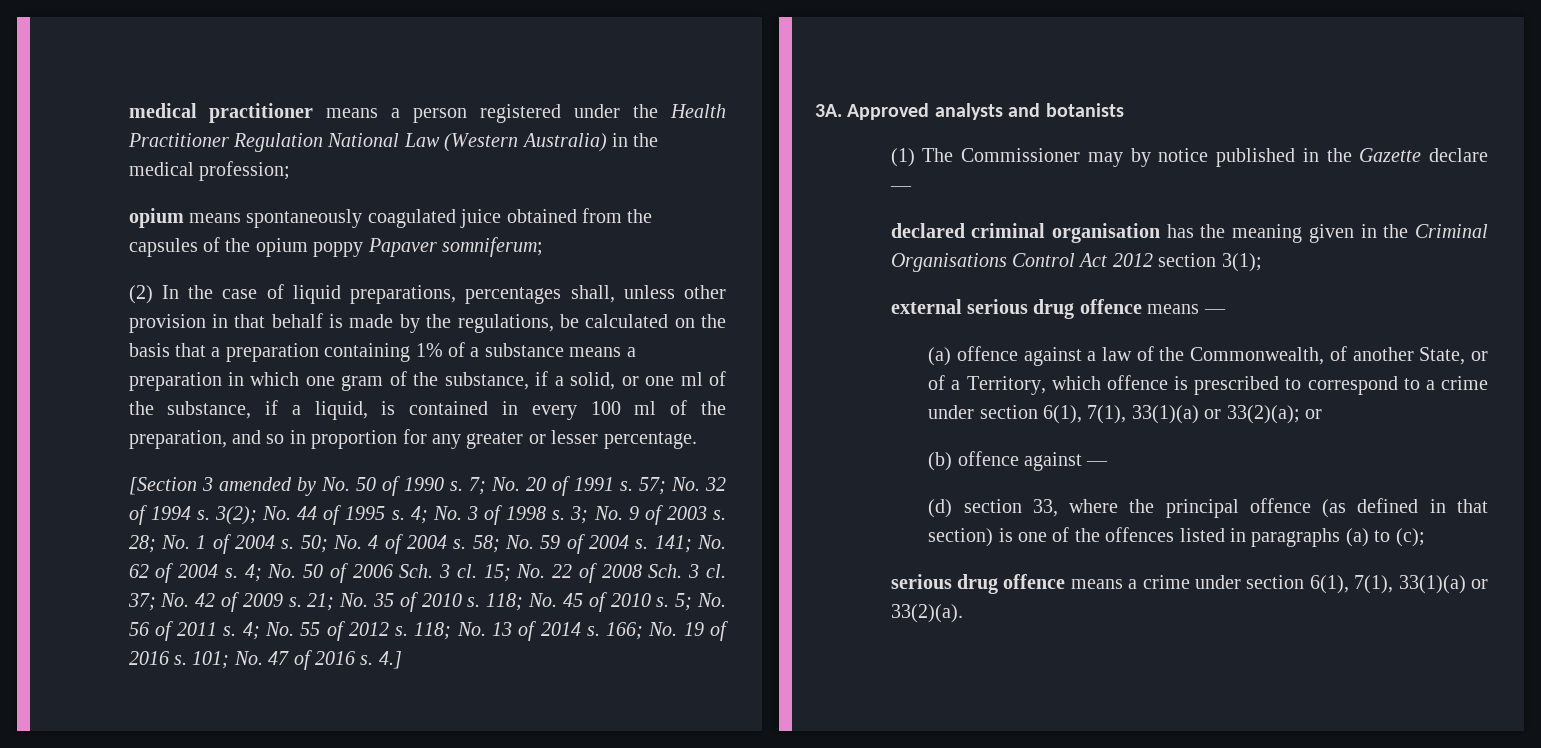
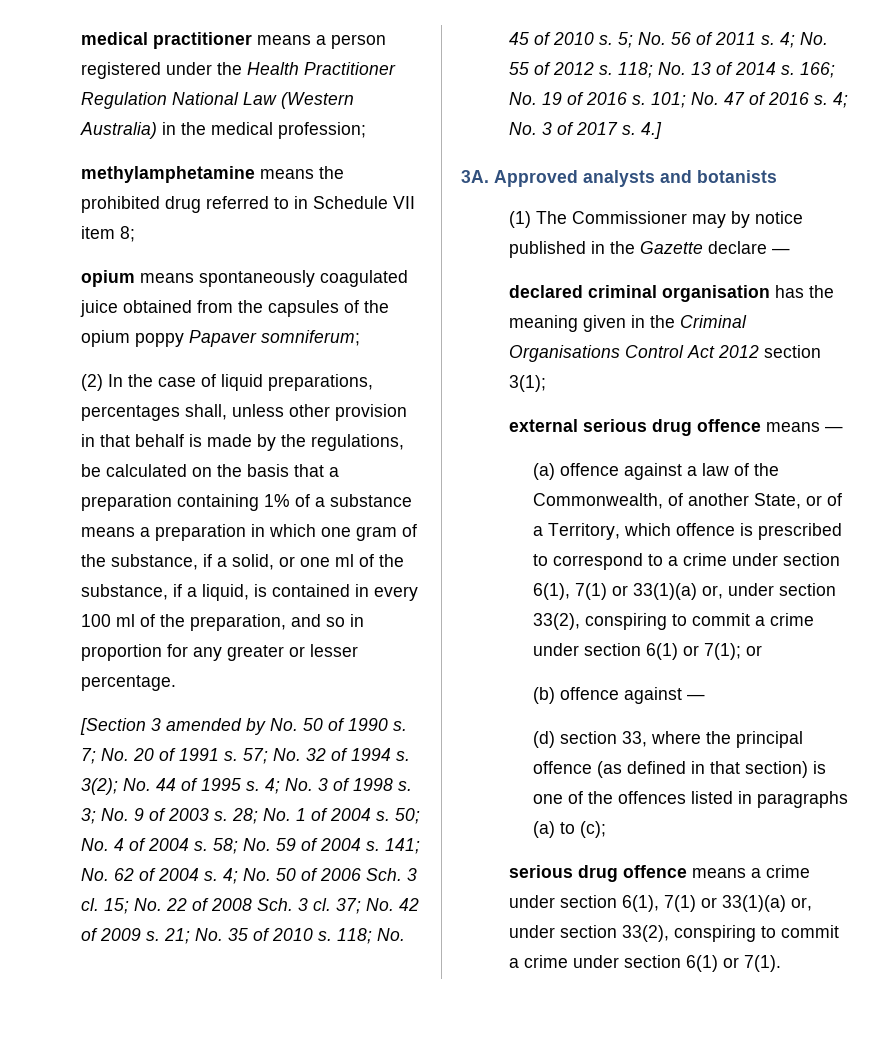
+ methylamphetamine means the prohibited drug referred to in Schedule VII item 8;
+ 4; No. 3 of 2017 s.
- (a) offence against a law of the Commonwealth, of another State, or of a Territory, which offence is prescribed to correspond to a crime under section 6(1), 7(1), 33(1)(a) or 33(2)(a); or
+ (a) offence against a law of the Commonwealth, of another State, or of a Territory, which offence is prescribed to correspond to a crime under section 6(1), 7(1) or 33(1)(a) or, under section 33(2), conspiring to commit a crime under section 6(1) or 7(1); or
- serious drug offence means a crime under section 6(1), 7(1), 33(1)(a) or 33(2)(a).
+ serious drug offence means a crime under section 6(1), 7(1) or 33(1)(a) or, under section 33(2), conspiring to commit a crime under section 6(1) or 7(1).

